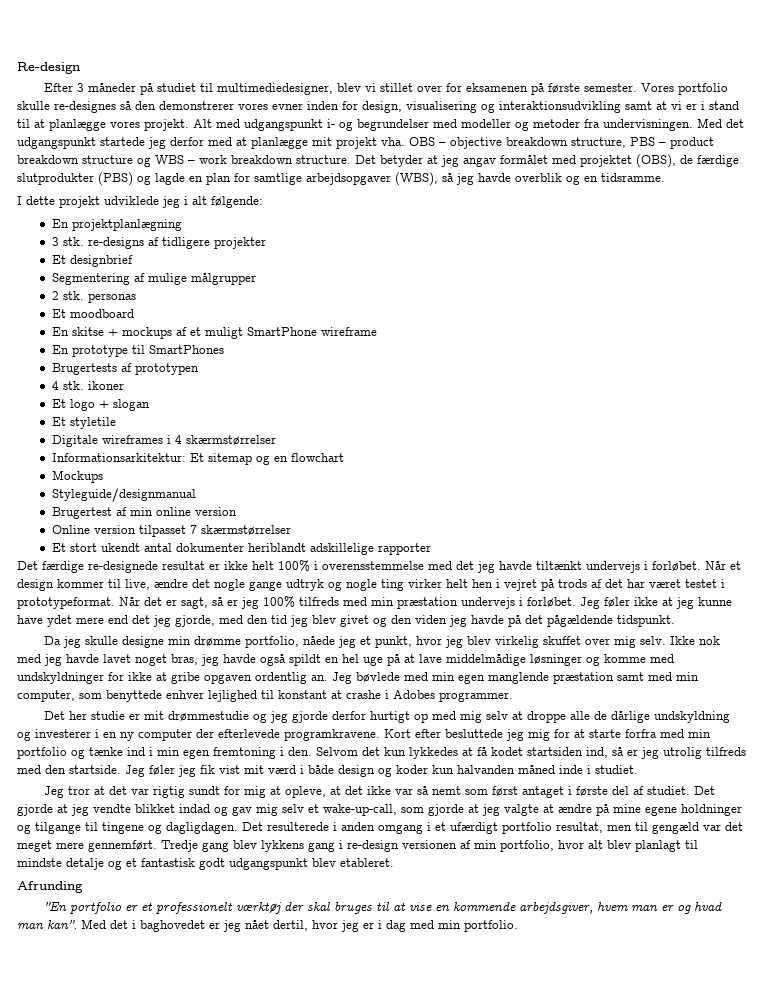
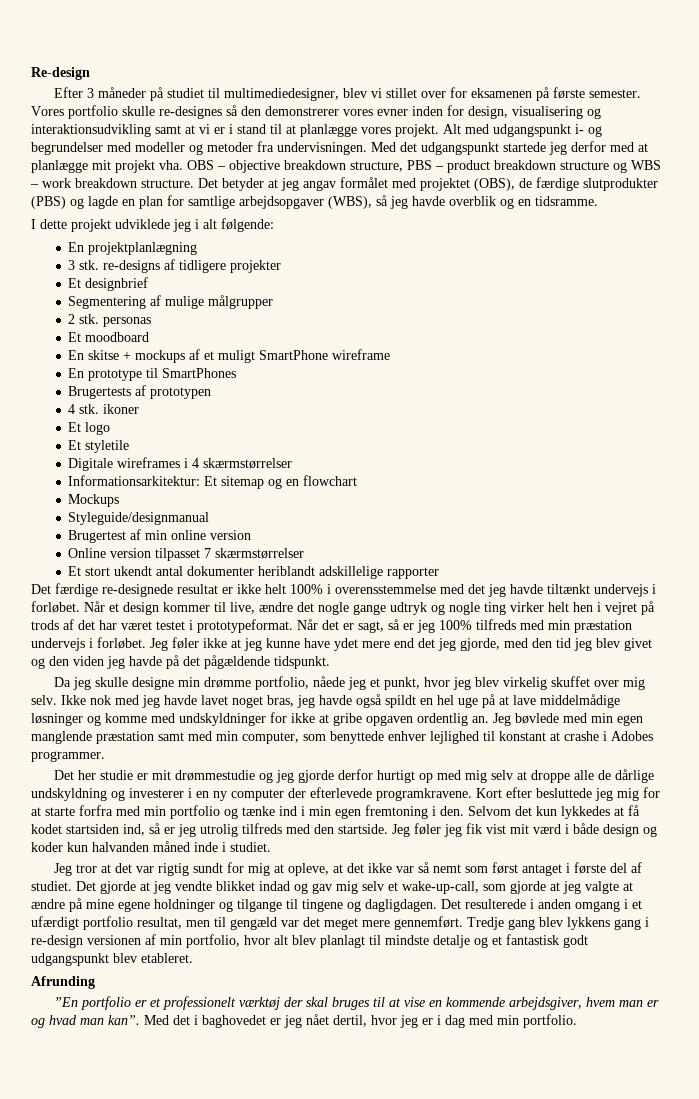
- Et logo + slogan
+ Et logo

